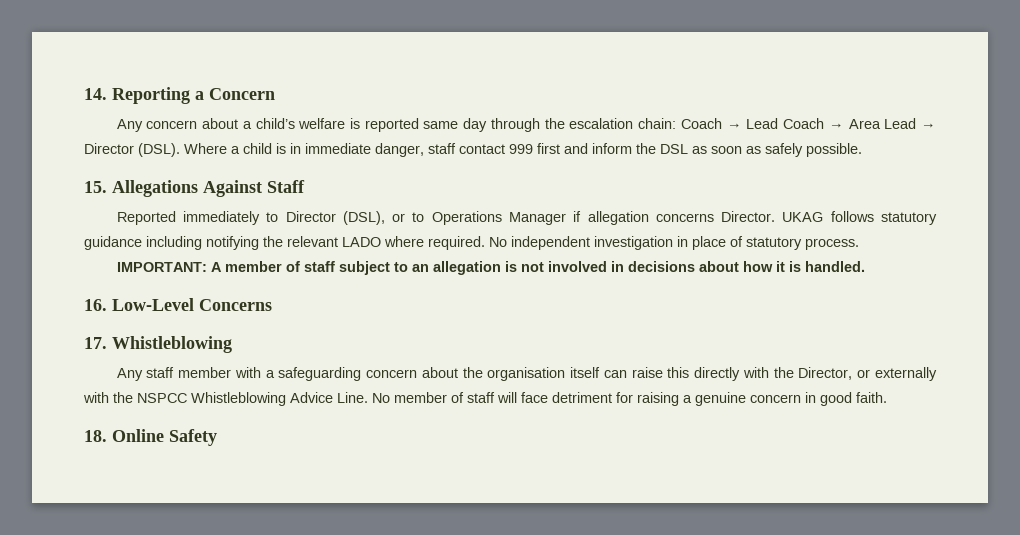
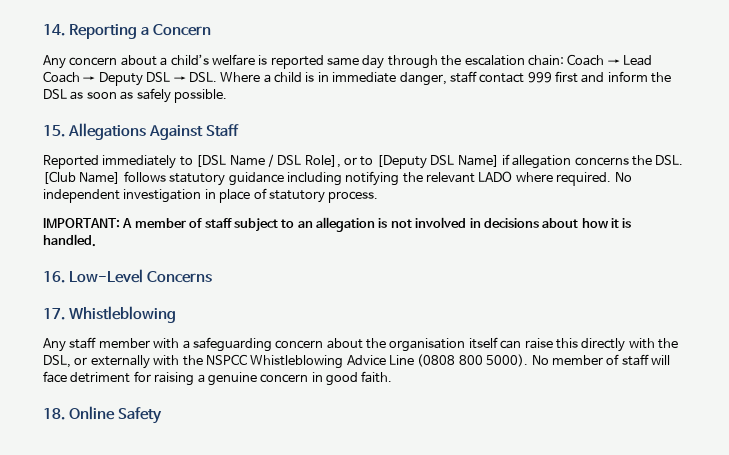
- Any concern about a child’s welfare is reported same day through the escalation chain: Coach → Lead Coach → Area Lead → Director (DSL). Where a child is in immediate danger, staff contact 999 first and inform the DSL as soon as safely possible.
+ Any concern about a child’s welfare is reported same day through the escalation chain: Coach → Lead Coach → Deputy DSL → DSL. Where a child is in immediate danger, staff contact 999 first and inform the DSL as soon as safely possible.
- Reported immediately to Director (DSL), or to Operations Manager if allegation concerns Director. UKAG follows statutory guidance including notifying the relevant LADO where required.
+ Reported immediately to [DSL Name / DSL Role], or to [Deputy DSL Name] if allegation concerns the DSL. [Club Name] follows statutory guidance including notifying the relevant LADO where required.
- Any staff member with a safeguarding concern about the organisation itself can raise this directly with the Director, or externally with the NSPCC Whistleblowing Advice Line.
+ Any staff member with a safeguarding concern about the organisation itself can raise this directly with the DSL, or externally with the NSPCC Whistleblowing Advice Line (0808 800 5000).

